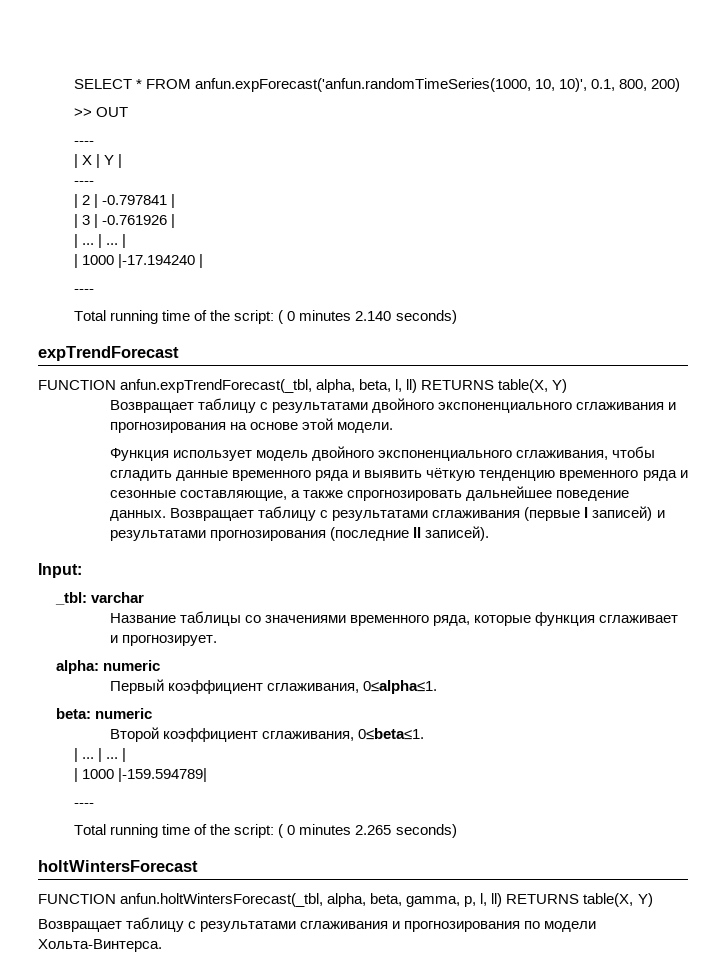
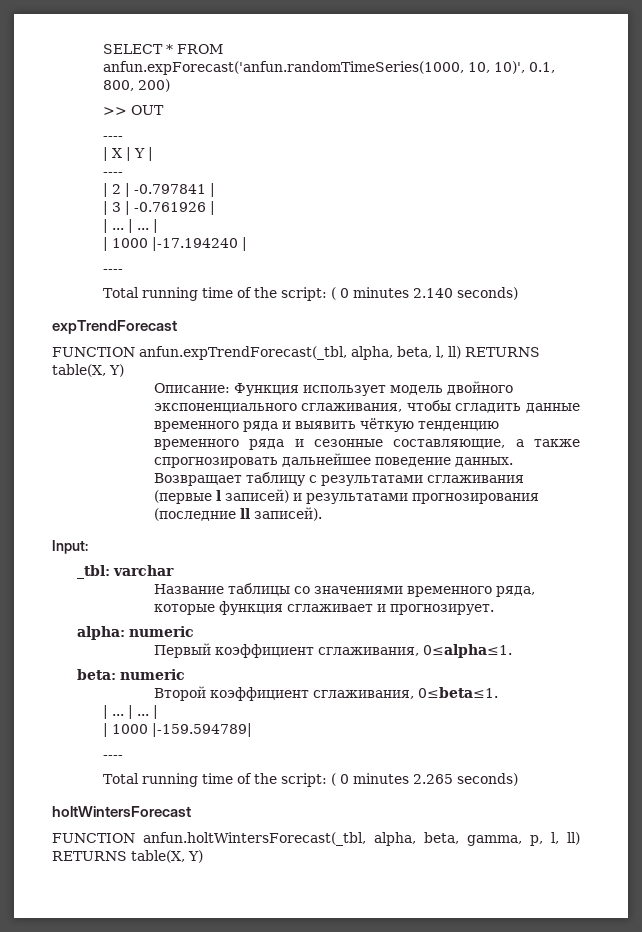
- Возвращает таблицу с результатами двойного экспоненциального сглаживания и прогнозирования на основе этой модели.
- Функция использует модель двойного экспоненциального сглаживания, чтобы сгладить данные временного ряда и выявить чёткую тенденцию временного ряда и сезонные составляющие, а также спрогнозировать дальнейшее поведение данных.
+ Описание: Функция использует модель двойного экспоненциального сглаживания, чтобы сгладить данные временного ряда и выявить чёткую тенденцию временного ряда и сезонные составляющие, а также спрогнозировать дальнейшее поведение данных.
- Возвращает таблицу с результатами сглаживания и прогнозирования по модели Хольта-Винтерса.

